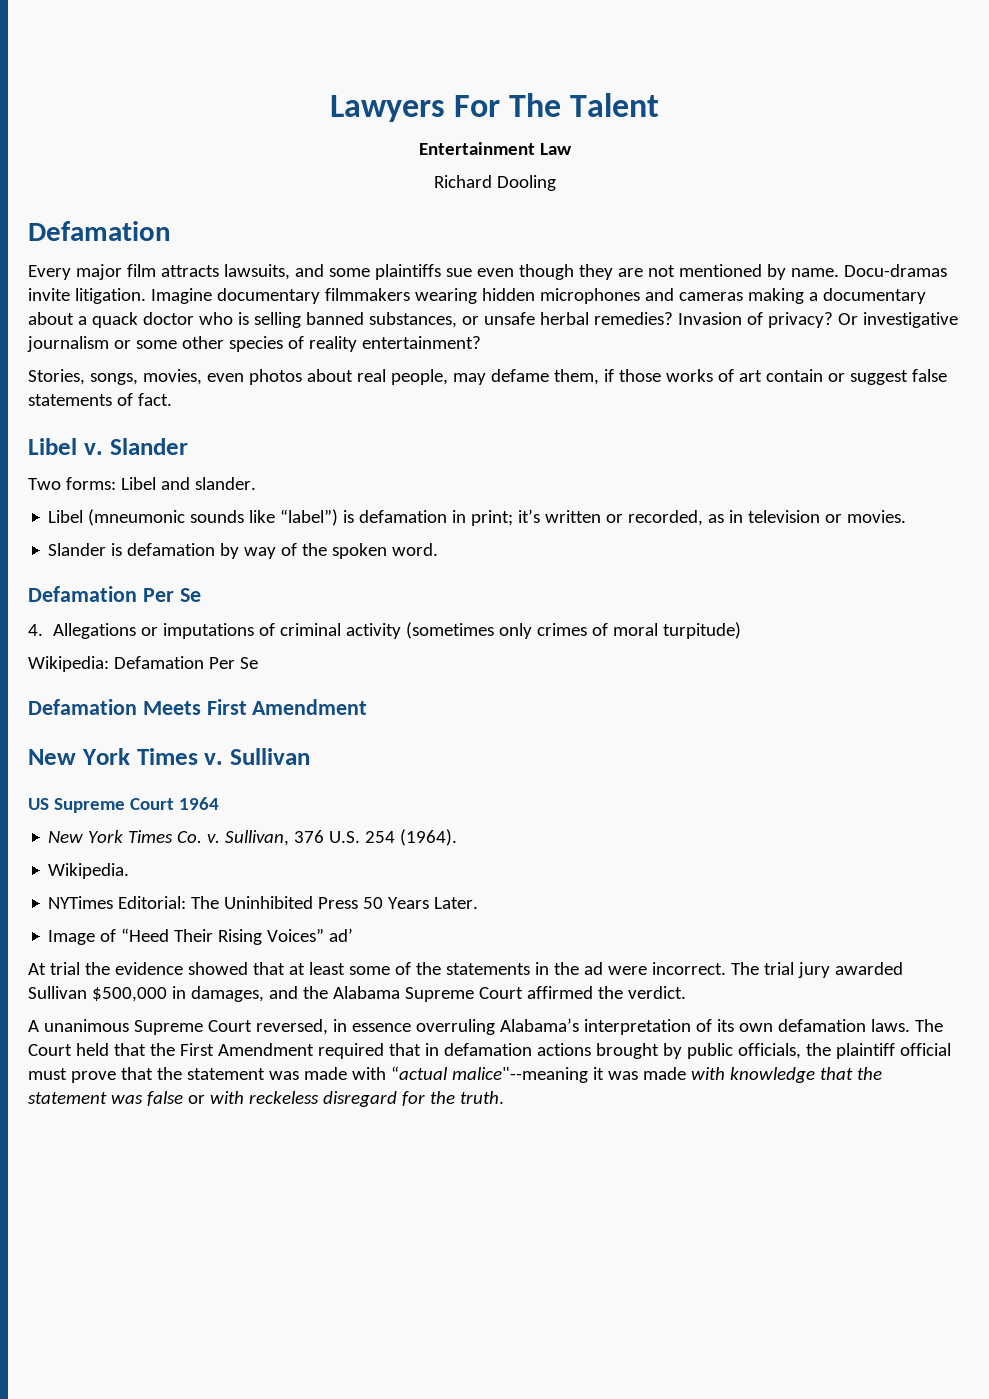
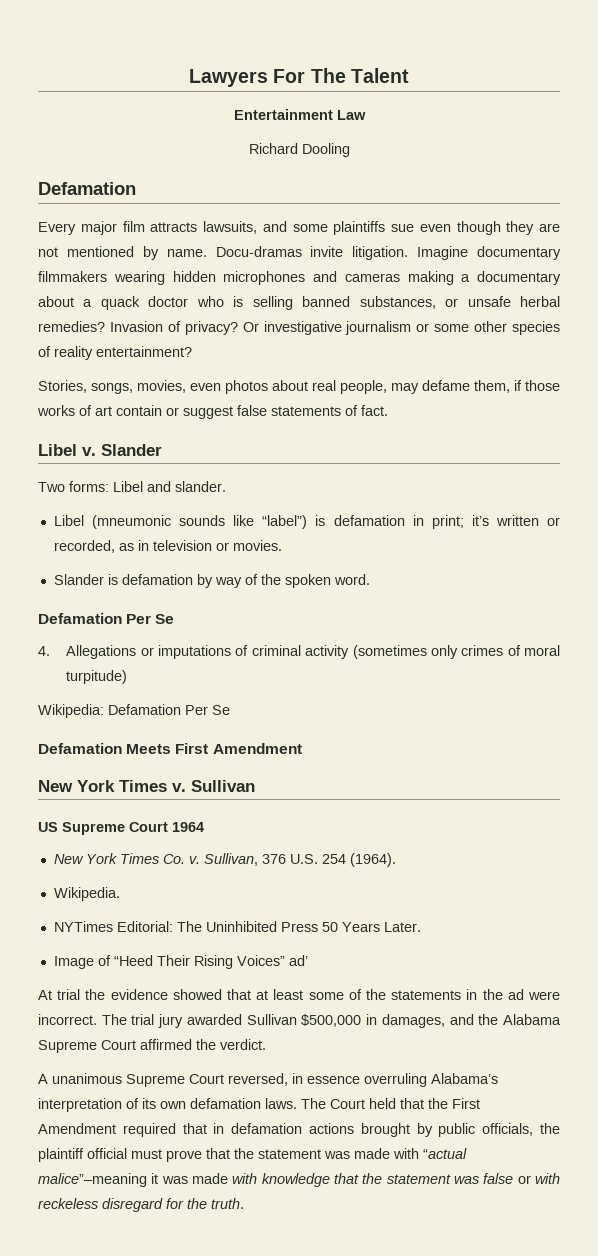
- The Court held that the First Amendment required that in defamation actions brought by public officials, the plaintiff official must prove that the statement was made with “actual malice"--meaning it was made with knowledge that the statement was false or with reckeless disregard for the truth.
+ The Court held that the First Amendment required that in defamation actions brought by public officials, the plaintiff official must prove that the statement was made with “actual malice”–meaning it was made with knowledge that the statement was false or with reckeless disregard for the truth.

